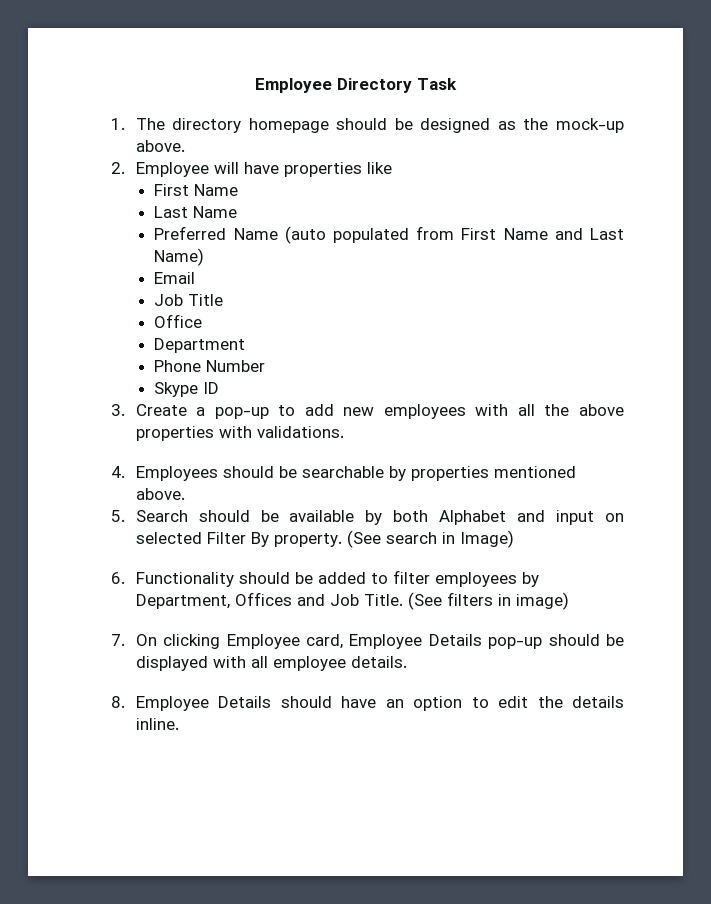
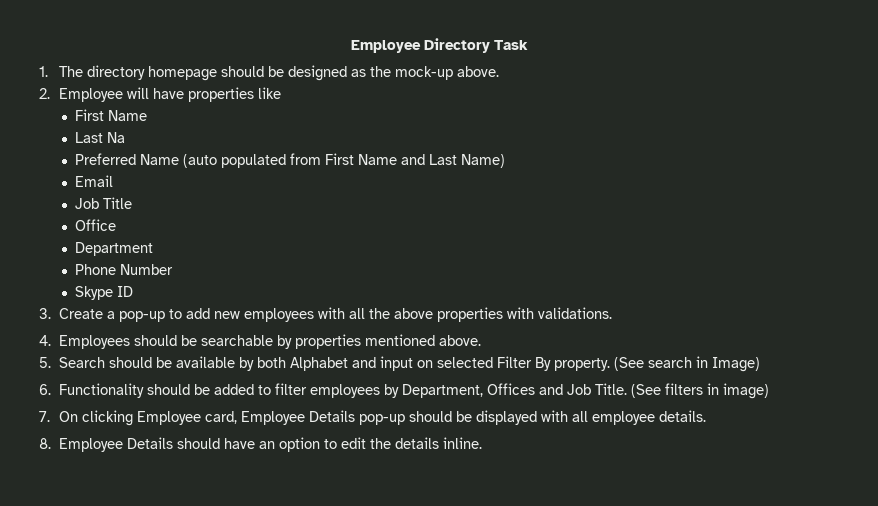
- Last Name
+ Last Na

